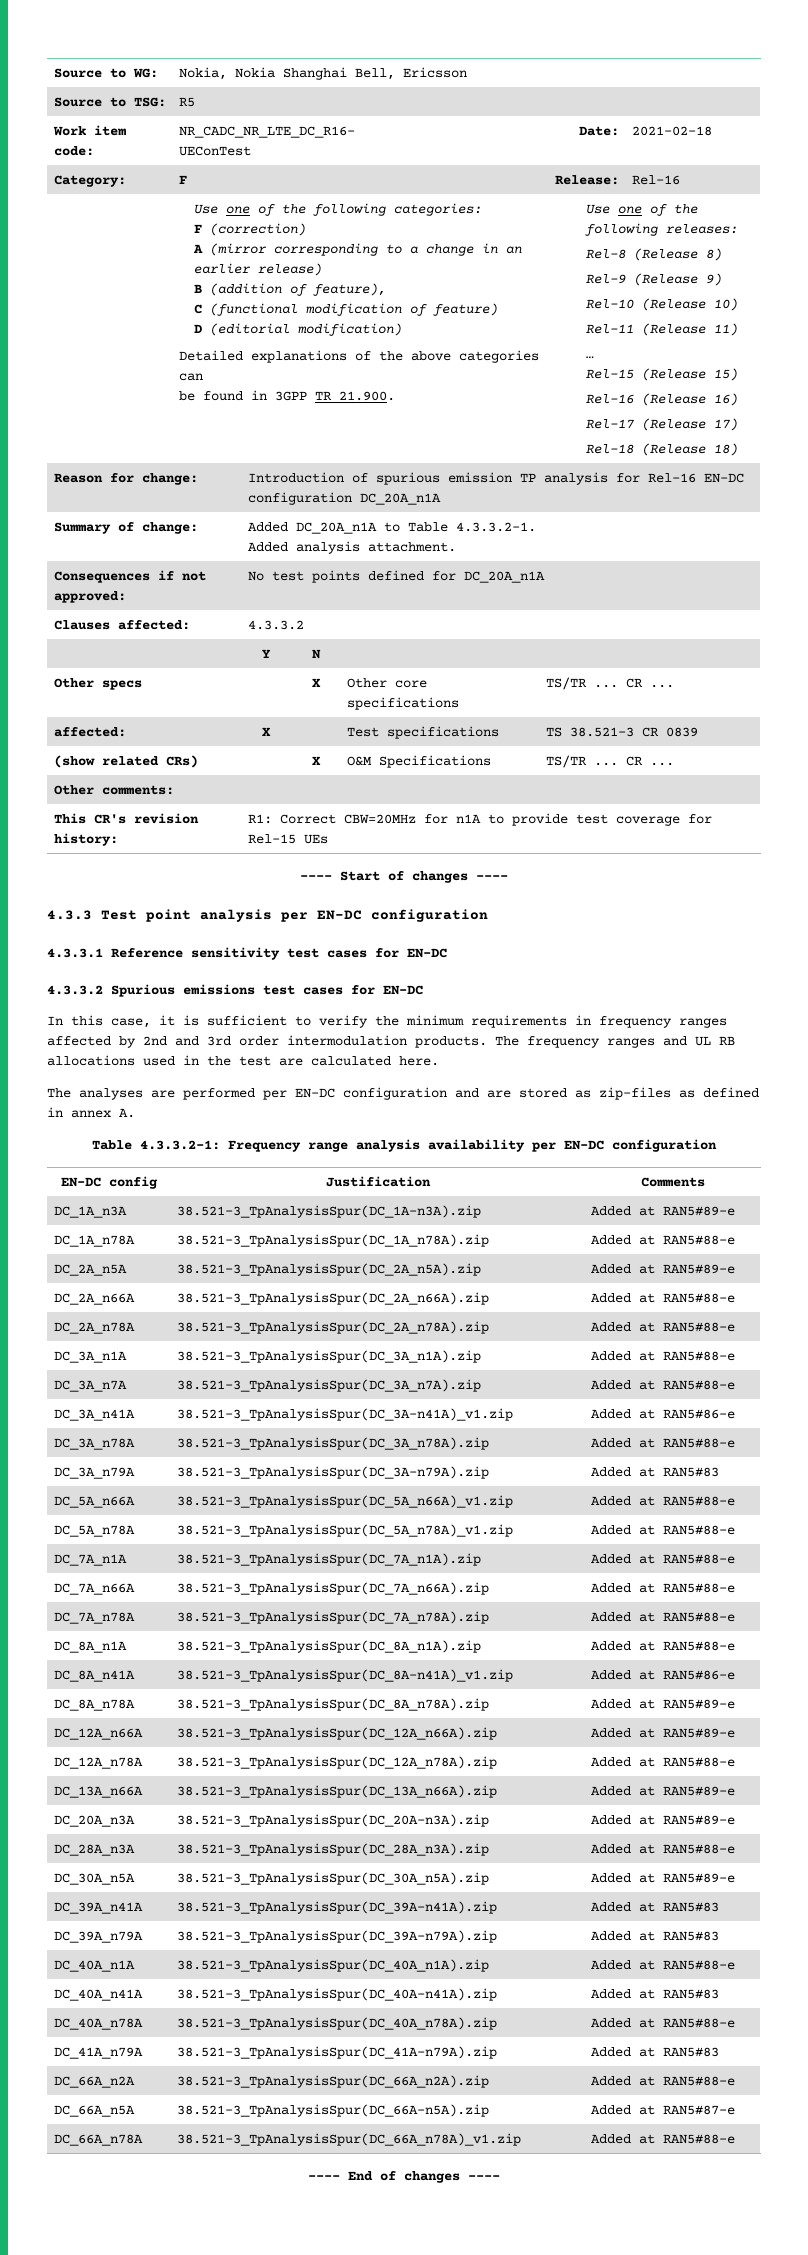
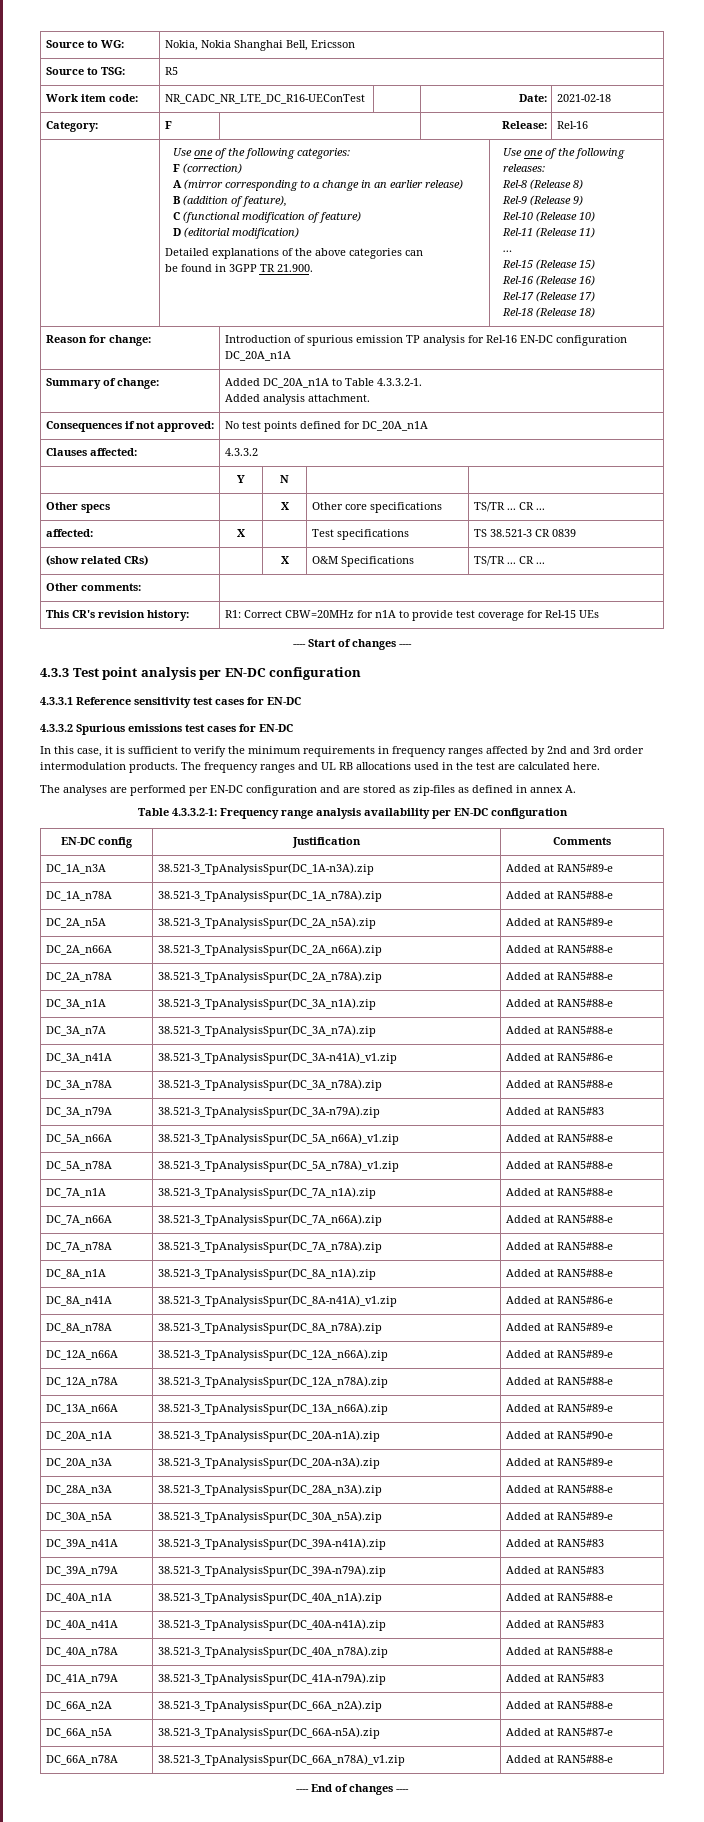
+ DC_20A_n1A | 38.521-3_TpAnalysisSpur(DC_20A-n1A).zip | Added at RAN5#90-e

